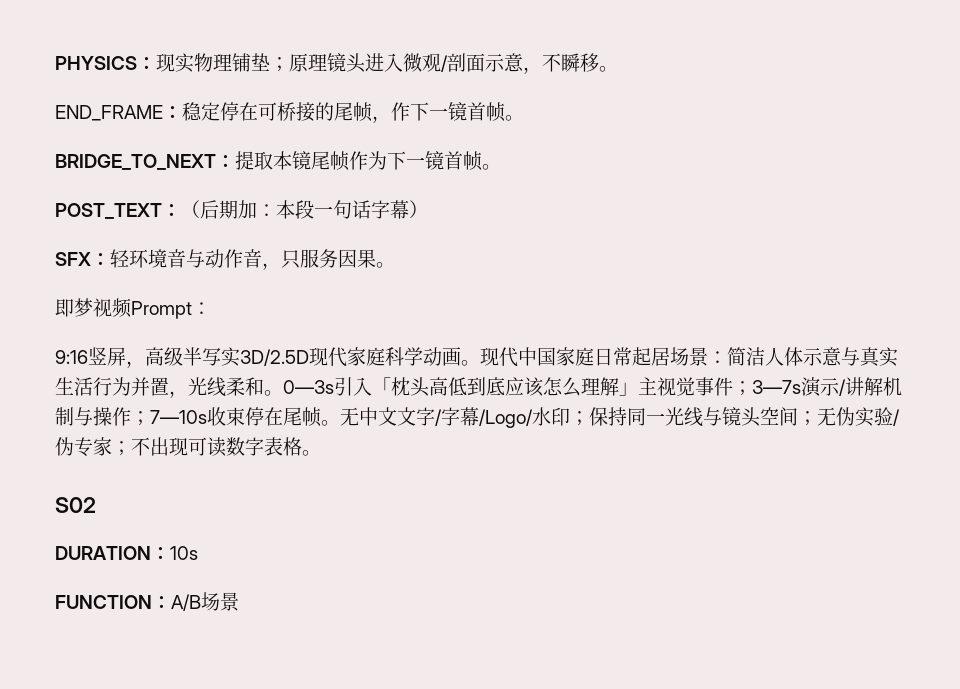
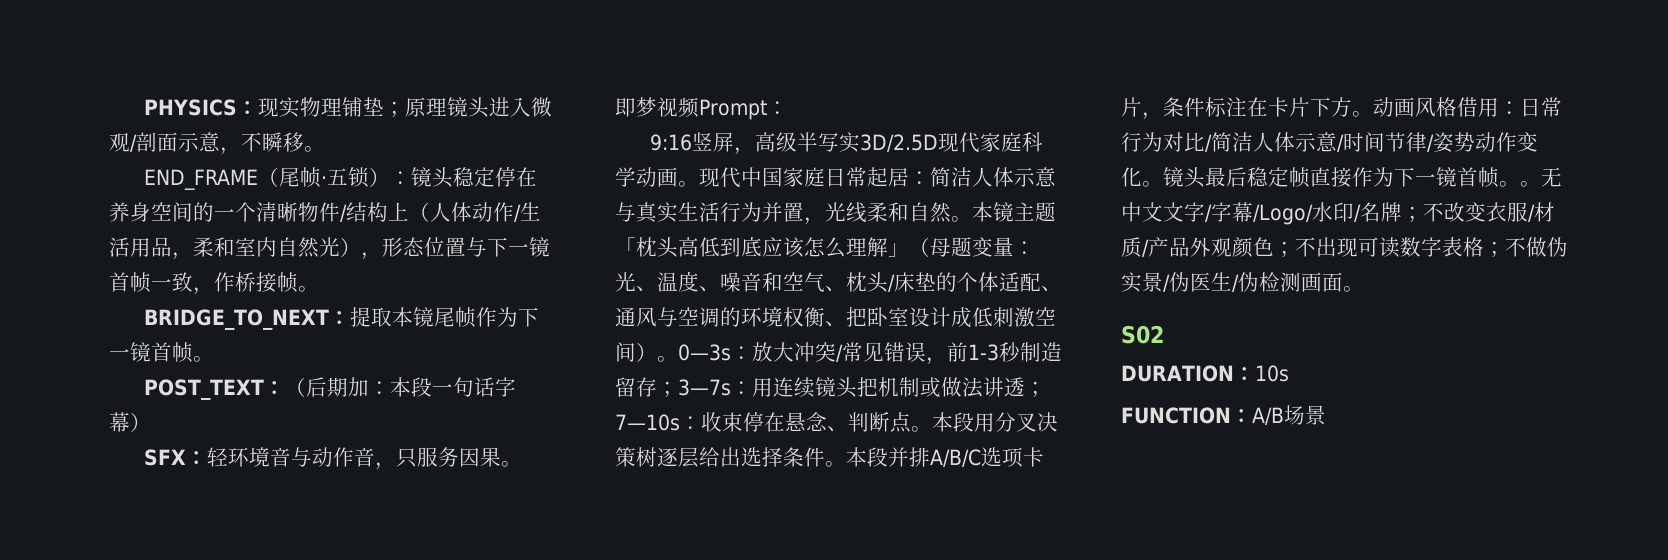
- END_FRAME：稳定停在可桥接的尾帧，作下一镜首帧。
+ END_FRAME（尾帧·五锁）：镜头稳定停在养身空间的一个清晰物件/结构上（人体动作/生活用品，柔和室内自然光），形态位置与下一镜首帧一致，作桥接帧。
- 现代中国家庭日常起居场景：简洁人体示意与真实生活行为并置，光线柔和。0—3s引入「枕头高低到底应该怎么理解」主视觉事件；3—7s演示/讲解机制与操作；7—10s收束停在尾帧。
+ 现代中国家庭日常起居：简洁人体示意与真实生活行为并置，光线柔和自然。本镜主题「枕头高低到底应该怎么理解」（母题变量：光、温度、噪音和空气、枕头/床垫的个体适配、通风与空调的环境权衡、把卧室设计成低刺激空间）。0—3s：放大冲突/常见错误，前1-3秒制造留存；3—7s：用连续镜头把机制或做法讲透；7—10s：收束停在悬念、判断点。本段用分叉决策树逐层给出选择条件。本段并排A/B/C选项卡片，条件标注在卡片下方。动画风格借用：日常行为对比/简洁人体示意/时间节律/姿势动作变化。镜头最后稳定帧直接作为下一镜首帧。。
- 无中文文字/字幕/Logo/水印；保持同一光线与镜头空间；无伪实验/伪专家；不出现可读数字表格。
+ 无中文文字/字幕/Logo/水印/名牌；不改变衣服/材质/产品外观颜色；不出现可读数字表格；不做伪实景/伪医生/伪检测画面。

